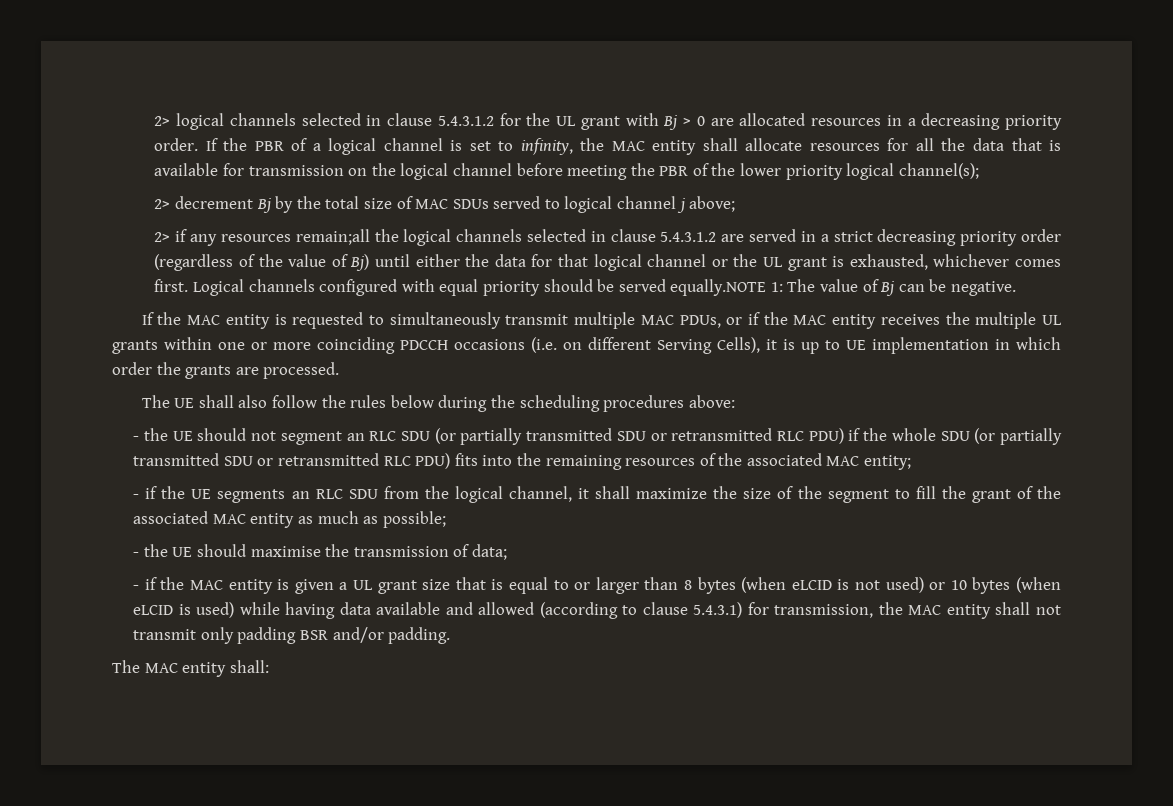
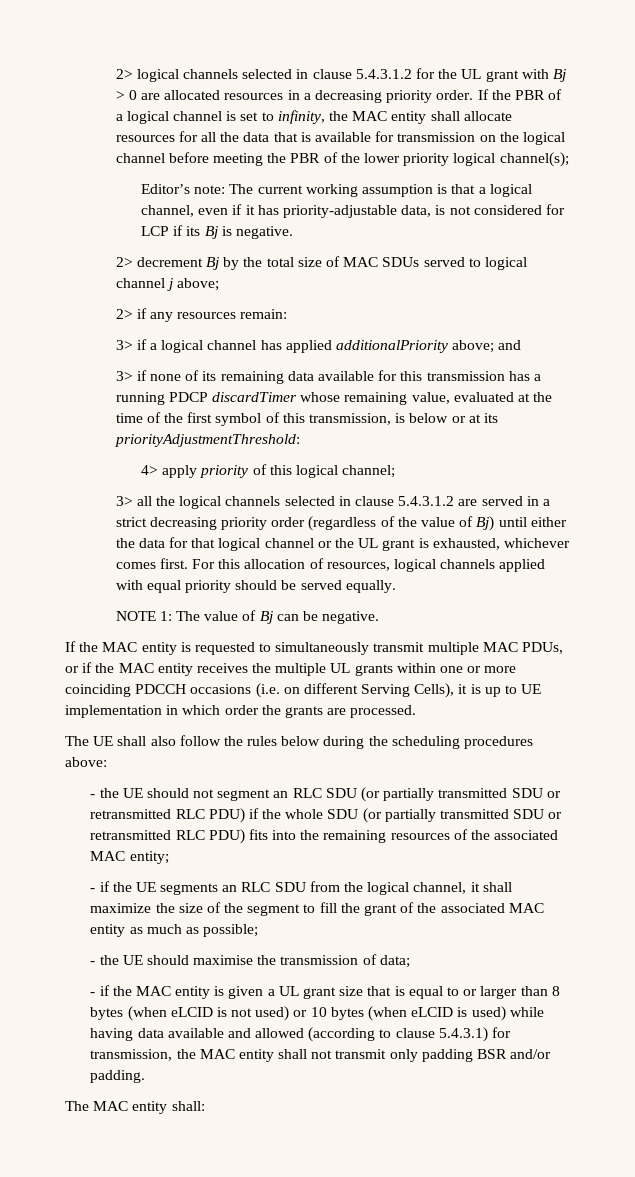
+ Editor’s note: The current working assumption is that a logical channel, even if it has priority-adjustable data, is not considered for LCP if its Bj is negative.
- 2> if any resources remain;all the logical channels selected in clause 5.4.3.1.2 are served in a strict decreasing priority order (regardless of the value of Bj) until either the data for that logical channel or the UL grant is exhausted, whichever comes first.
+ 2> if any resources remain:
+ 3> if a logical channel has applied additionalPriority above; and
+ 3> if none of its remaining data available for this transmission has a running PDCP discardTimer whose remaining value, evaluated at the time of the first symbol of this transmission, is below or at its priorityAdjustmentThreshold:
+ 4> apply priority of this logical channel;
+ 3> all the logical channels selected in clause 5.4.3.1.2 are served in a strict decreasing priority order (regardless of the value of Bj) until either the data for that logical channel or the UL grant is exhausted, whichever comes first.
- Logical channels configured with equal priority should be served equally.NOTE 1: The value of Bj can be negative.
+ For this allocation of resources, logical channels applied with equal priority should be served equally.
+ NOTE 1: The value of Bj can be negative.

